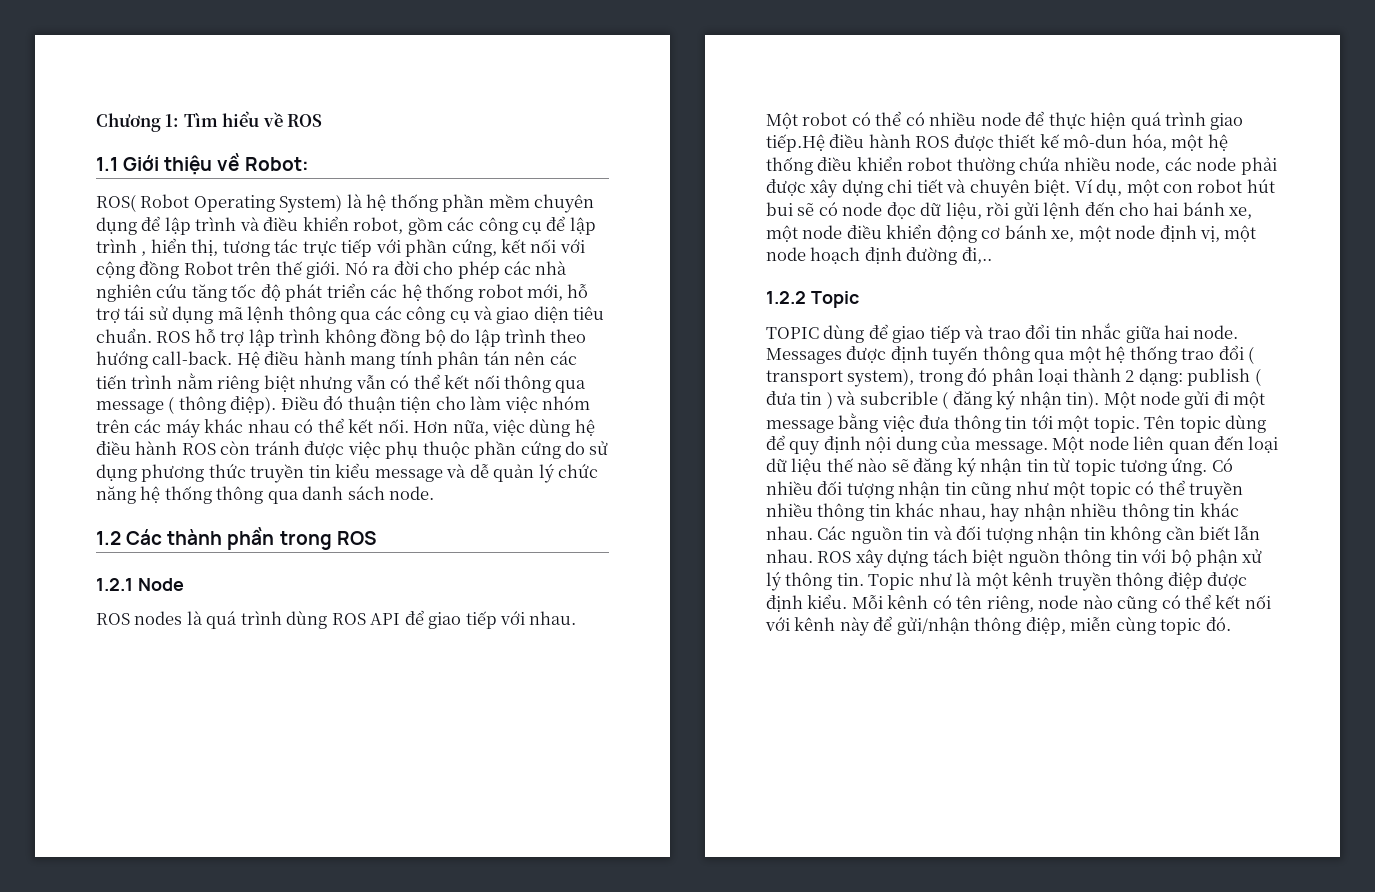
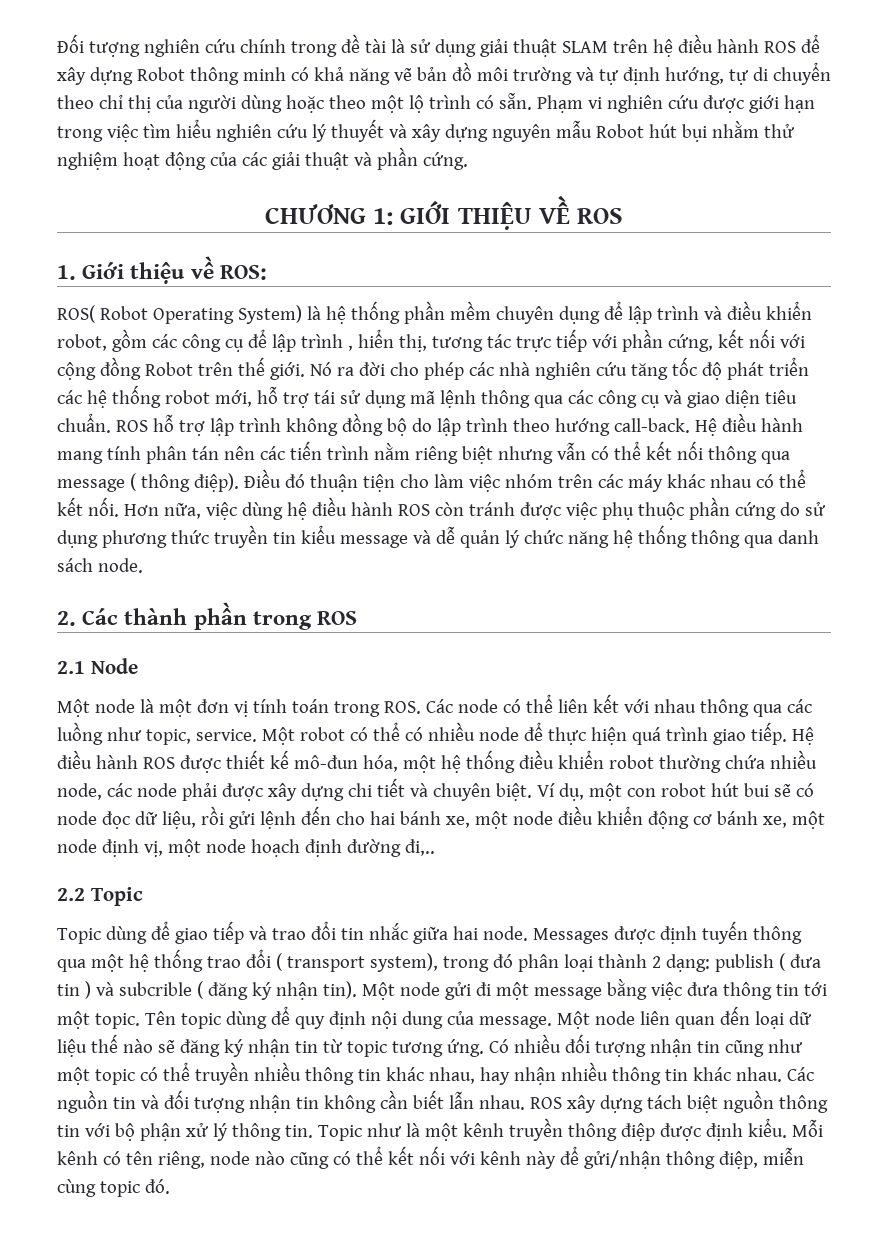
- Chương 1: Tìm hiểu về ROS
- 1.1 Giới thiệu về Robot:
+ Đối tượng nghiên cứu chính trong đề tài là sử dụng giải thuật SLAM trên hệ điều hành ROS để xây dựng Robot thông minh có khả năng vẽ bản đồ môi trường và tự định hướng, tự di chuyển theo chỉ thị của người dùng hoặc theo một lộ trình có sẵn. Phạm vi nghiên cứu được giới hạn trong việc tìm hiểu nghiên cứu lý thuyết và xây dựng nguyên mẫu Robot hút bụi nhằm thử nghiệm hoạt động của các giải thuật và phần cứng.
+ CHƯƠNG 1: GIỚI THIỆU VỀ ROS
+ 1. Giới thiệu về ROS:
- 1.2 Các thành phần trong ROS
+ 2. Các thành phần trong ROS
- 1.2.1 Node
+ 2.1 Node
- ROS nodes là quá trình dùng ROS API để giao tiếp với nhau.
+ Một node là một đơn vị tính toán trong ROS. Các node có thể liên kết với nhau thông qua các luồng như topic, service.
- Một robot có thể có nhiều node để thực hiện quá trình giao tiếp.Hệ điều hành ROS được thiết kế mô-dun hóa, một hệ thống điều khiển robot thường chứa nhiều node, các node phải được xây dựng chi tiết và chuyên biệt.
+ Một robot có thể có nhiều node để thực hiện quá trình giao tiếp. Hệ điều hành ROS được thiết kế mô-đun hóa, một hệ thống điều khiển robot thường chứa nhiều node, các node phải được xây dựng chi tiết và chuyên biệt.
- 1.2.2 Topic
+ 2.2 Topic
- TOPIC dùng để giao tiếp và trao đổi tin nhắc giữa hai node.
+ Topic dùng để giao tiếp và trao đổi tin nhắc giữa hai node.

